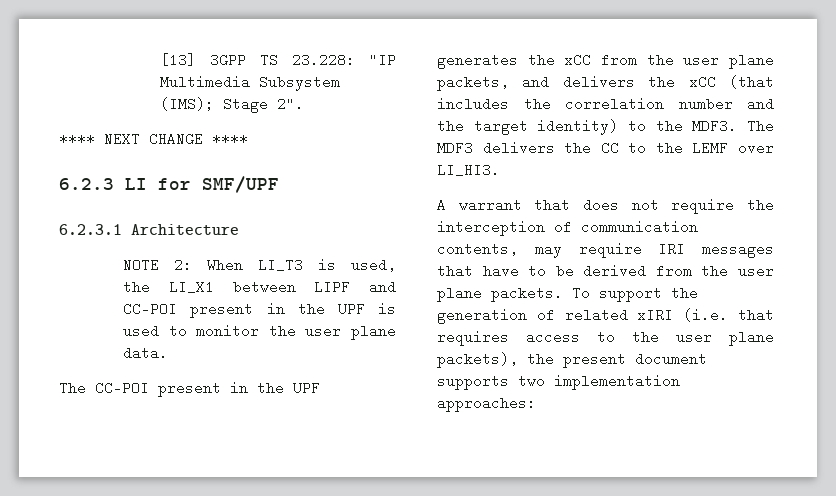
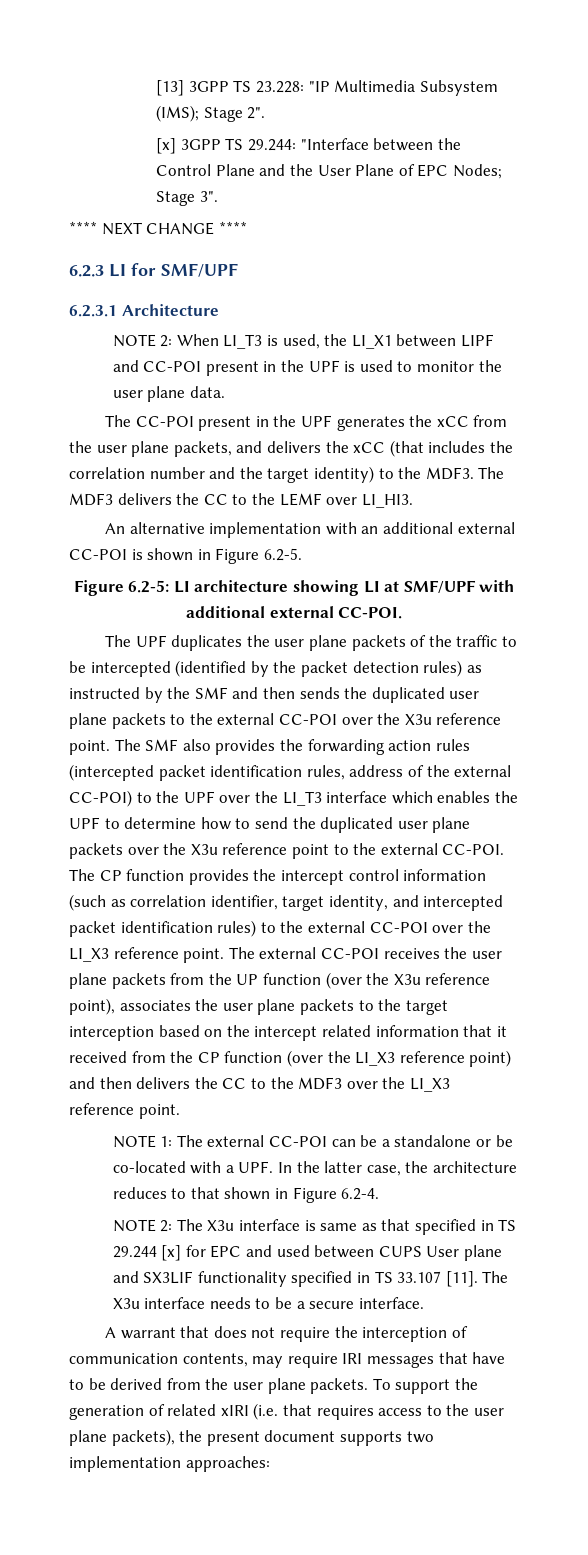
+ [x] 3GPP TS 29.244: "Interface between the Control Plane and the User Plane of EPC Nodes; Stage 3".
+ An alternative implementation with an additional external CC-POI is shown in Figure 6.2-5.
+ Figure 6.2-5: LI architecture showing LI at SMF/UPF with additional external CC-POI.
+ The UPF duplicates the user plane packets of the traffic to be intercepted (identified by the packet detection rules) as instructed by the SMF and then sends the duplicated user plane packets to the external CC-POI over the X3u reference point. The SMF also provides the forwarding action rules (intercepted packet identification rules, address of the external CC-POI) to the UPF over the LI_T3 interface which enables the UPF to determine how to send the duplicated user plane packets over the X3u reference point to the external CC-POI. The CP function provides the intercept control information (such as correlation identifier, target identity, and intercepted packet identification rules) to the external CC-POI over the LI_X3 reference point. The external CC-POI receives the user plane packets from the UP function (over the X3u reference point), associates the user plane packets to the target interception based on the intercept related information that it received from the CP function (over the LI_X3 reference point) and then delivers the CC to the MDF3 over the LI_X3 reference point.
+ NOTE 1: The external CC-POI can be a standalone or be co-located with a UPF. In the latter case, the architecture reduces to that shown in Figure 6.2-4.
+ NOTE 2: The X3u interface is same as that specified in TS 29.244 [x] for EPC and used between CUPS User plane and SX3LIF functionality specified in TS 33.107 [11]. The X3u interface needs to be a secure interface.

